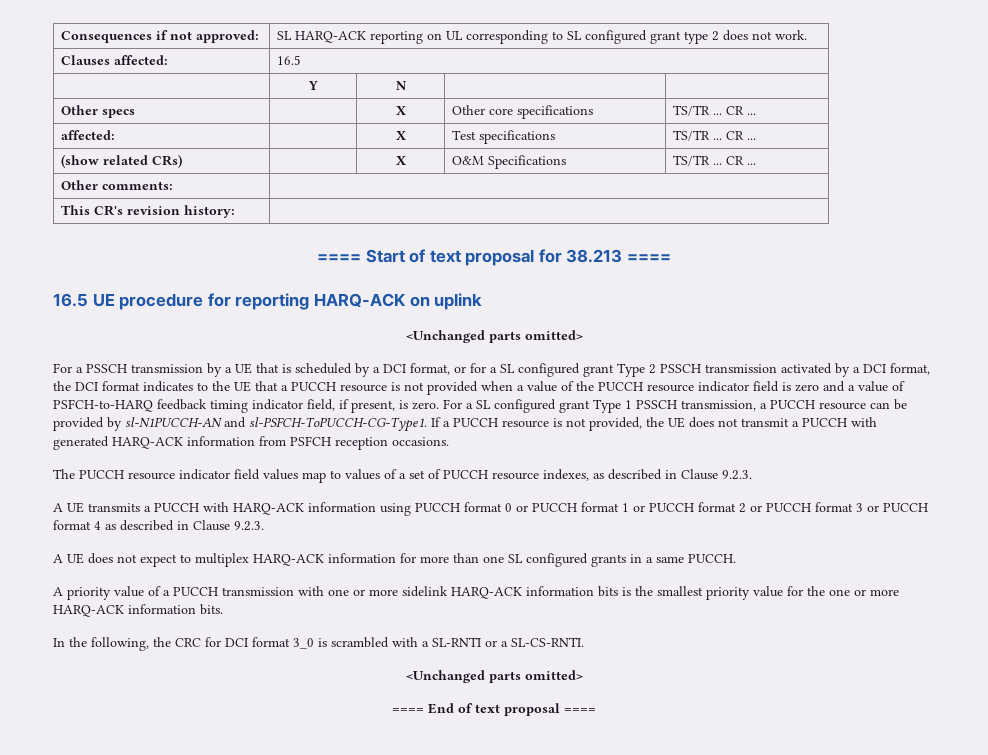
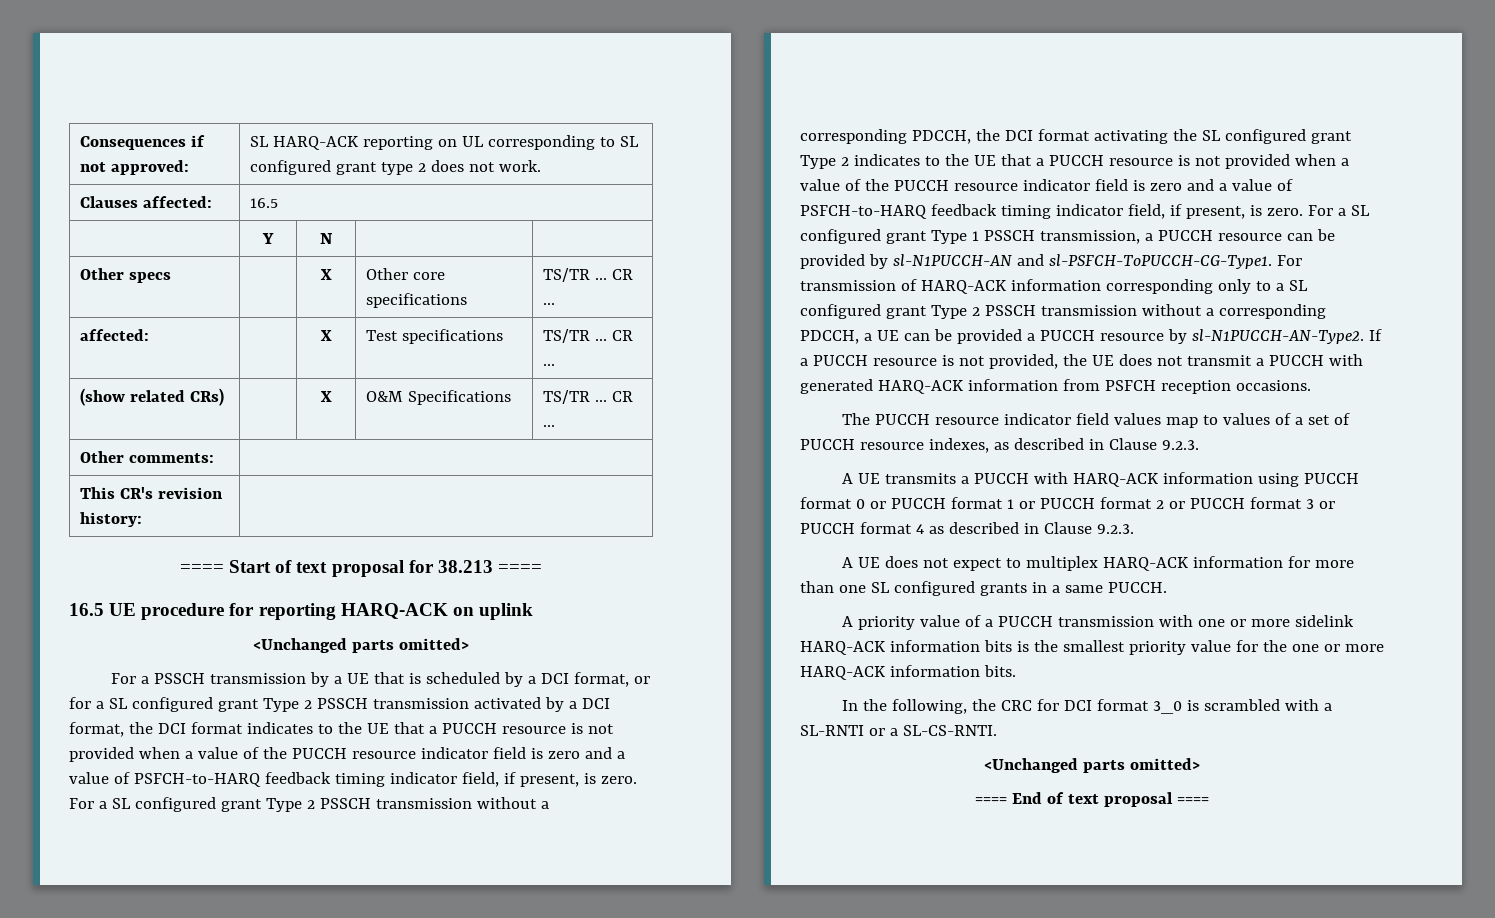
- For a SL configured grant Type 1 PSSCH transmission, a PUCCH resource can be provided by sl-N1PUCCH-AN and sl-PSFCH-ToPUCCH-CG-Type1.
+ For a SL configured grant Type 2 PSSCH transmission without a corresponding PDCCH, the DCI format activating the SL configured grant Type 2 indicates to the UE that a PUCCH resource is not provided when a value of the PUCCH resource indicator field is zero and a value of PSFCH-to-HARQ feedback timing indicator field, if present, is zero. For a SL configured grant Type 1 PSSCH transmission, a PUCCH resource can be provided by sl-N1PUCCH-AN and sl-PSFCH-ToPUCCH-CG-Type1.
+ For transmission of HARQ-ACK information corresponding only to a SL configured grant Type 2 PSSCH transmission without a corresponding PDCCH, a UE can be provided a PUCCH resource by sl-N1PUCCH-AN-Type2.

